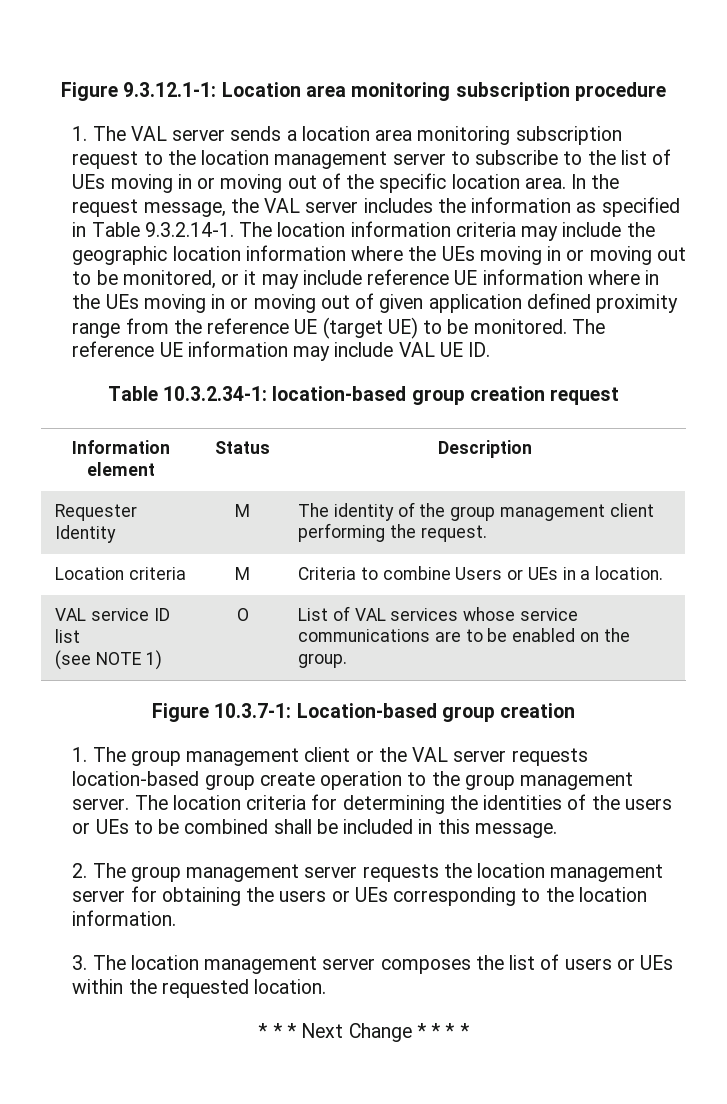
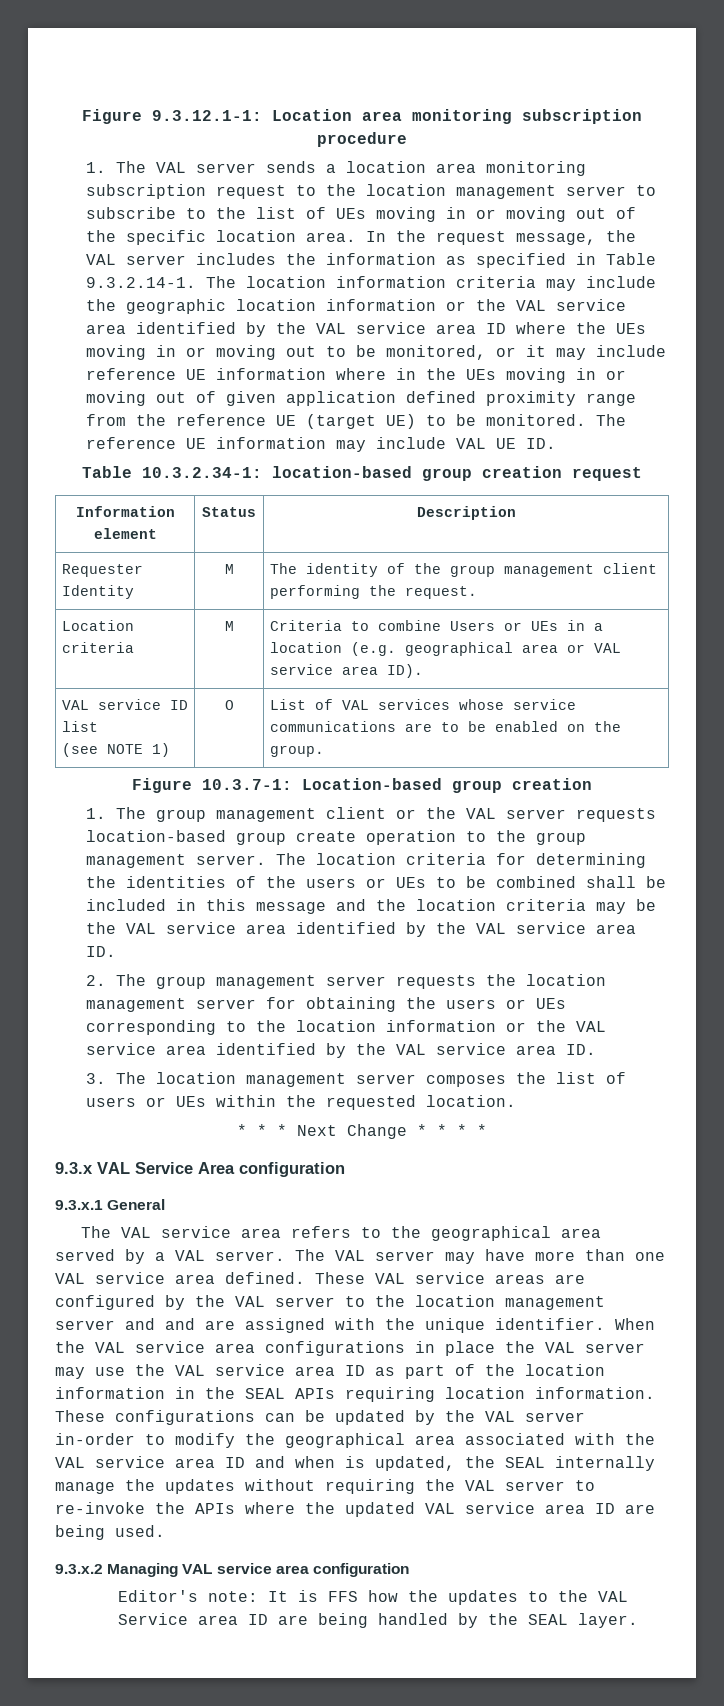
- In the request message, the VAL server includes the information as specified in Table 9.3.2.14-1. The location information criteria may include the geographic location information where the UEs moving in or moving out to be monitored, or it may include reference UE information where in the UEs moving in or moving out of given application defined proximity range from the reference UE (target UE) to be monitored.
+ In the request message, the VAL server includes the information as specified in Table 9.3.2.14-1. The location information criteria may include the geographic location information or the VAL service area identified by the VAL service area ID where the UEs moving in or moving out to be monitored, or it may include reference UE information where in the UEs moving in or moving out of given application defined proximity range from the reference UE (target UE) to be monitored.
- Location criteria | M | Criteria to combine Users or UEs in a location.
+ Location criteria | M | Criteria to combine Users or UEs in a location (e.g. geographical area or VAL service area ID).
- The location criteria for determining the identities of the users or UEs to be combined shall be included in this message.
+ The location criteria for determining the identities of the users or UEs to be combined shall be included in this message and the location criteria may be the VAL service area identified by the VAL service area ID.
- 2. The group management server requests the location management server for obtaining the users or UEs corresponding to the location information.
+ 2. The group management server requests the location management server for obtaining the users or UEs corresponding to the location information or the VAL service area identified by the VAL service area ID.
+ 9.3.x VAL Service Area configuration
+ 9.3.x.1 General
+ The VAL service area refers to the geographical area served by a VAL server. The VAL server may have more than one VAL service area defined. These VAL service areas are configured by the VAL server to the location management server and and are assigned with the unique identifier. When the VAL service area configurations in place the VAL server may use the VAL service area ID as part of the location information in the SEAL APIs requiring location information. These configurations can be updated by the VAL server in-order to modify the geographical area associated with the VAL service area ID and when is updated, the SEAL internally manage the updates without requiring the VAL server to re-invoke the APIs where the updated VAL service area ID are being used.
+ 9.3.x.2 Managing VAL service area configuration
+ Editor's note: It is FFS how the updates to the VAL Service area ID are being handled by the SEAL layer.

